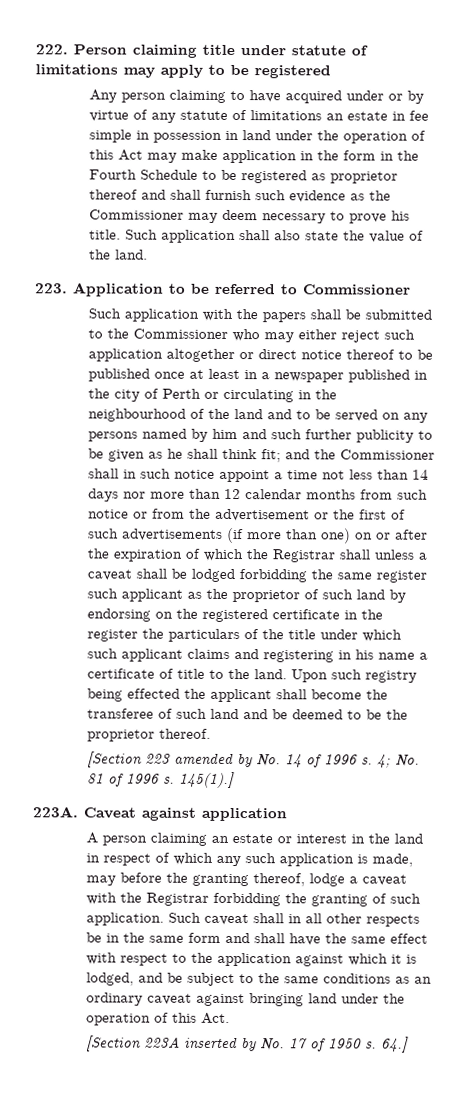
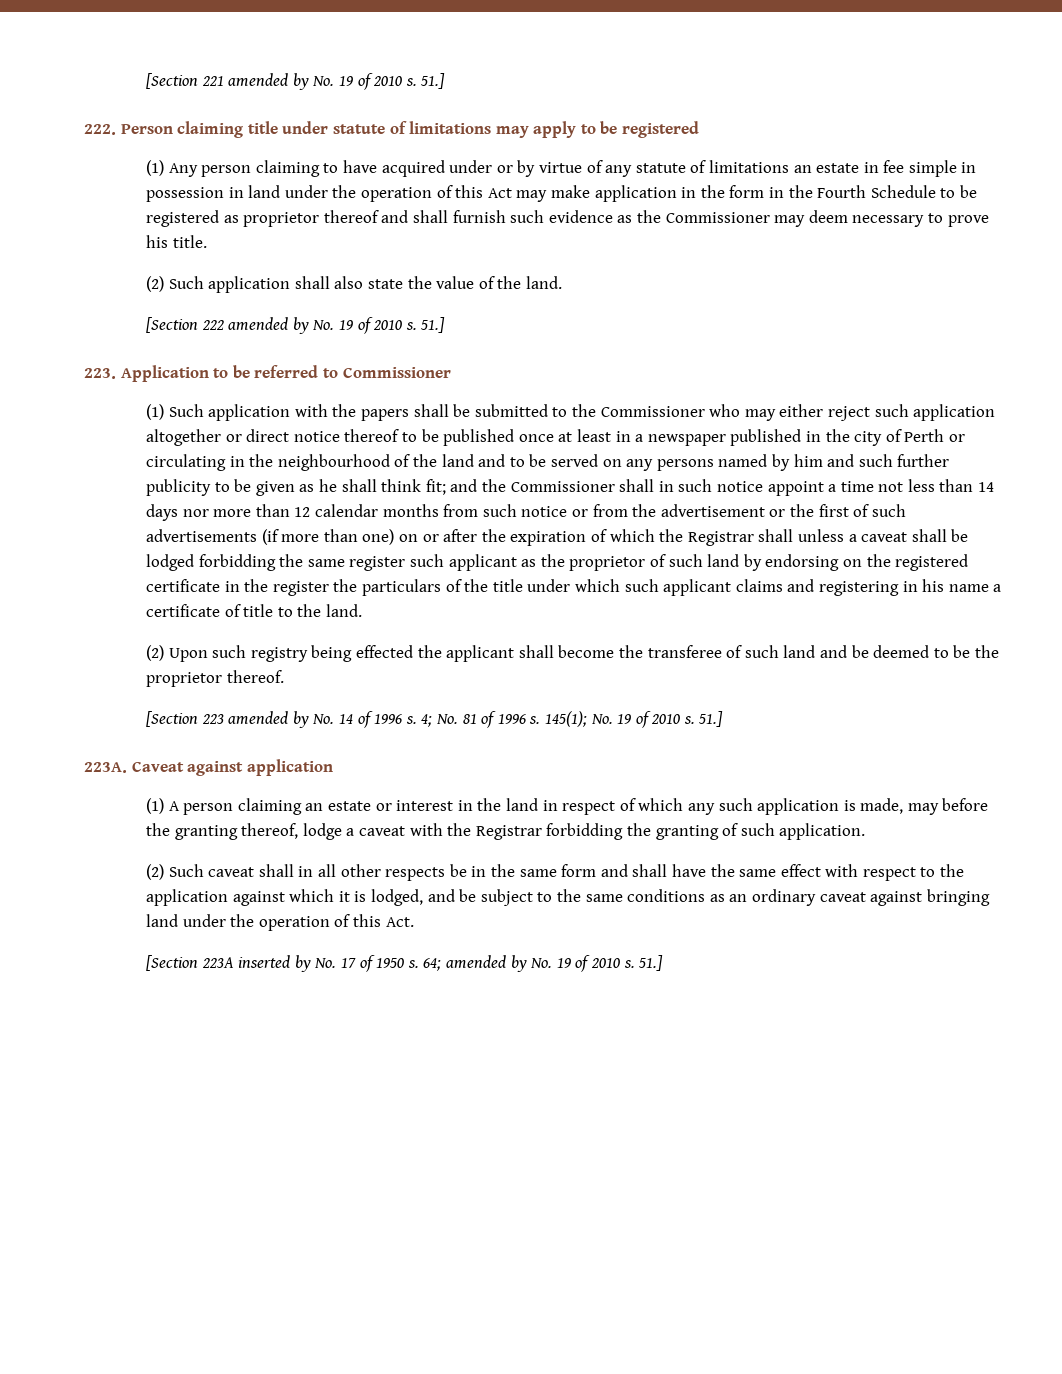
+ [Section 221 amended by No. 19 of 2010 s. 51.]
- Any person claiming to have acquired under or by virtue of any statute of limitations an estate in fee simple in possession in land under the operation of this Act may make application in the form in the Fourth Schedule to be registered as proprietor thereof and shall furnish such evidence as the Commissioner may deem necessary to prove his title. Such application shall also state the value of the land.
+ (1) Any person claiming to have acquired under or by virtue of any statute of limitations an estate in fee simple in possession in land under the operation of this Act may make application in the form in the Fourth Schedule to be registered as proprietor thereof and shall furnish such evidence as the Commissioner may deem necessary to prove his title.
+ (2) Such application shall also state the value of the land.
+ [Section 222 amended by No. 19 of 2010 s. 51.]
- Such application with the papers shall be submitted to the Commissioner who may either reject such application altogether or direct notice thereof to be published once at least in a newspaper published in the city of Perth or circulating in the neighbourhood of the land and to be served on any persons named by him and such further publicity to be given as he shall think fit;
+ (1) Such application with the papers shall be submitted to the Commissioner who may either reject such application altogether or direct notice thereof to be published once at least in a newspaper published in the city of Perth or circulating in the neighbourhood of the land and to be served on any persons named by him and such further publicity to be given as he shall think fit;
- and the Commissioner shall in such notice appoint a time not less than 14 days nor more than 12 calendar months from such notice or from the advertisement or the first of such advertisements (if more than one) on or after the expiration of which the Registrar shall unless a caveat shall be lodged forbidding the same register such applicant as the proprietor of such land by endorsing on the registered certificate in the register the particulars of the title under which such applicant claims and registering in his name a certificate of title to the land. Upon such registry being effected the applicant shall become the transferee of such land and be deemed to be the proprietor thereof.
+ and the Commissioner shall in such notice appoint a time not less than 14 days nor more than 12 calendar months from such notice or from the advertisement or the first of such advertisements (if more than one) on or after the expiration of which the Registrar shall unless a caveat shall be lodged forbidding the same register such applicant as the proprietor of such land by endorsing on the registered certificate in the register the particulars of the title under which such applicant claims and registering in his name a certificate of title to the land.
+ (2) Upon such registry being effected the applicant shall become the transferee of such land and be deemed to be the proprietor thereof.
- 145(1).]
+ 145(1); No. 19 of 2010 s. 51.]
- A person claiming an estate or interest in the land in respect of which any such application is made, may before the granting thereof, lodge a caveat with the Registrar forbidding the granting of such application. Such caveat shall in all other respects be in the same form and shall have the same effect with respect to the application against which it is lodged, and be subject to the same conditions as an ordinary caveat against bringing land under the operation of this Act.
+ (1) A person claiming an estate or interest in the land in respect of which any such application is made, may before the granting thereof, lodge a caveat with the Registrar forbidding the granting of such application.
+ (2) Such caveat shall in all other respects be in the same form and shall have the same effect with respect to the application against which it is lodged, and be subject to the same conditions as an ordinary caveat against bringing land under the operation of this Act.
- 64.]
+ 64; amended by No. 19 of 2010 s. 51.]

